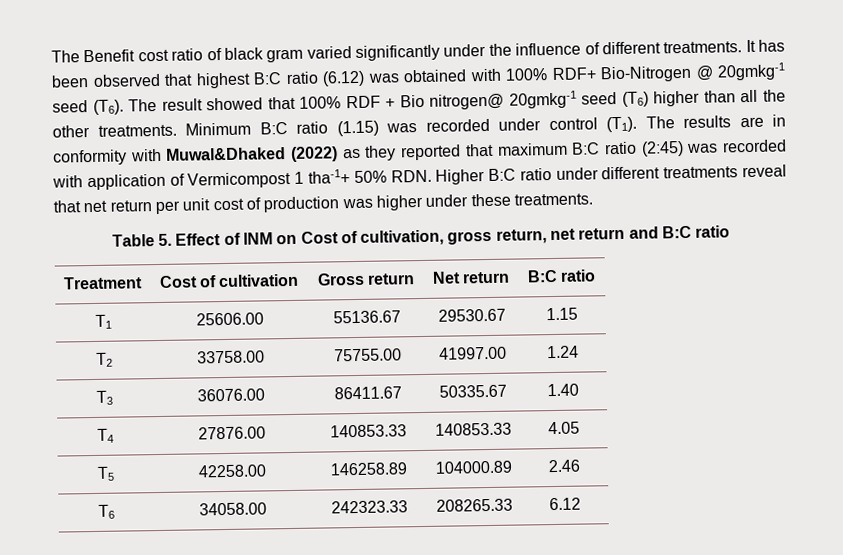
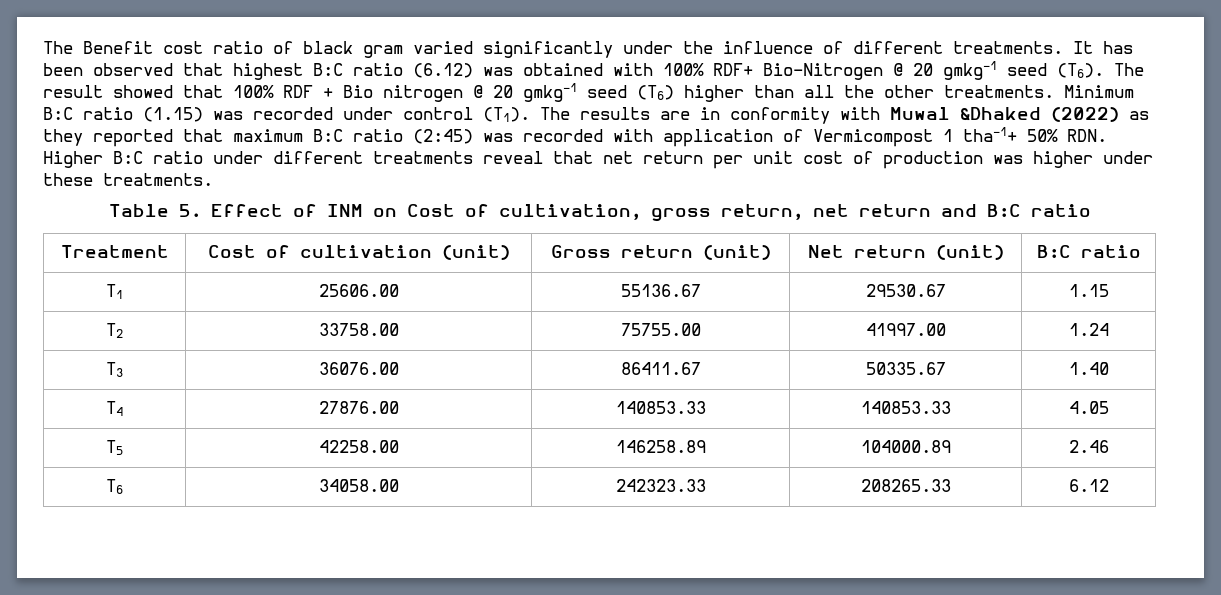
- It has been observed that highest B:C ratio (6.12) was obtained with 100% RDF+ Bio-Nitrogen @ 20gmkg-1 seed (T6). The result showed that 100% RDF + Bio nitrogen@ 20gmkg-1 seed (T6) higher than all the other treatments.
+ It has been observed that highest B:C ratio (6.12) was obtained with 100% RDF+ Bio-Nitrogen @ 20 gmkg-1 seed (T6). The result showed that 100% RDF + Bio nitrogen @ 20 gmkg-1 seed (T6) higher than all the other treatments.
- Minimum B:C ratio (1.15) was recorded under control (T1). The results are in conformity with Muwal&Dhaked (2022) as they reported that maximum B:C ratio (2:45) was recorded with application of Vermicompost 1 tha-1+ 50% RDN. Higher B:C ratio under different treatments reveal that net return per unit cost of production was higher under these treatments.
+ Minimum B:C ratio (1.15) was recorded under control (T1). The results are in conformity with Muwal &Dhaked (2022) as they reported that maximum B:C ratio (2:45) was recorded with application of Vermicompost 1 tha-1+ 50% RDN. Higher B:C ratio under different treatments reveal that net return per unit cost of production was higher under these treatments.
- Treatment | Cost of cultivation | Gross return | Net return | B:C ratio
+ Treatment | Cost of cultivation (unit) | Gross return (unit) | Net return (unit) | B:C ratio

